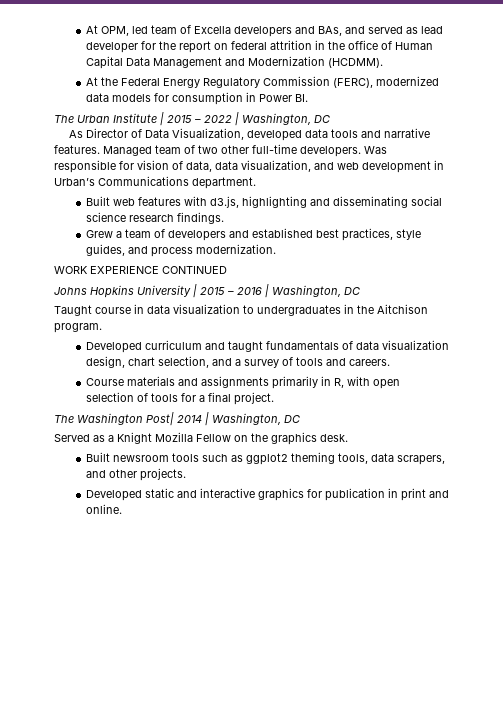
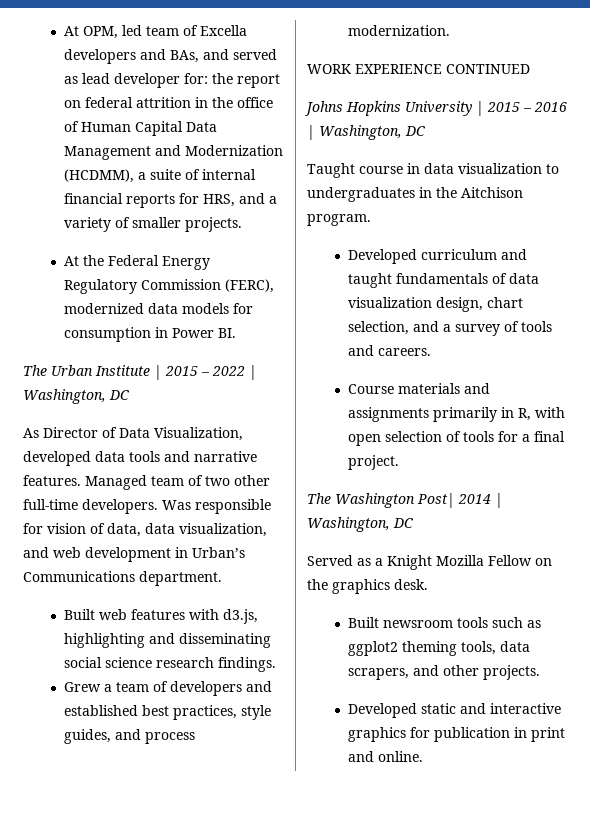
- At OPM, led team of Excella developers and BAs, and served as lead developer for the report on federal attrition in the office of Human Capital Data Management and Modernization (HCDMM).
+ At OPM, led team of Excella developers and BAs, and served as lead developer for: the report on federal attrition in the office of Human Capital Data Management and Modernization (HCDMM), a suite of internal financial reports for HRS, and a variety of smaller projects.

